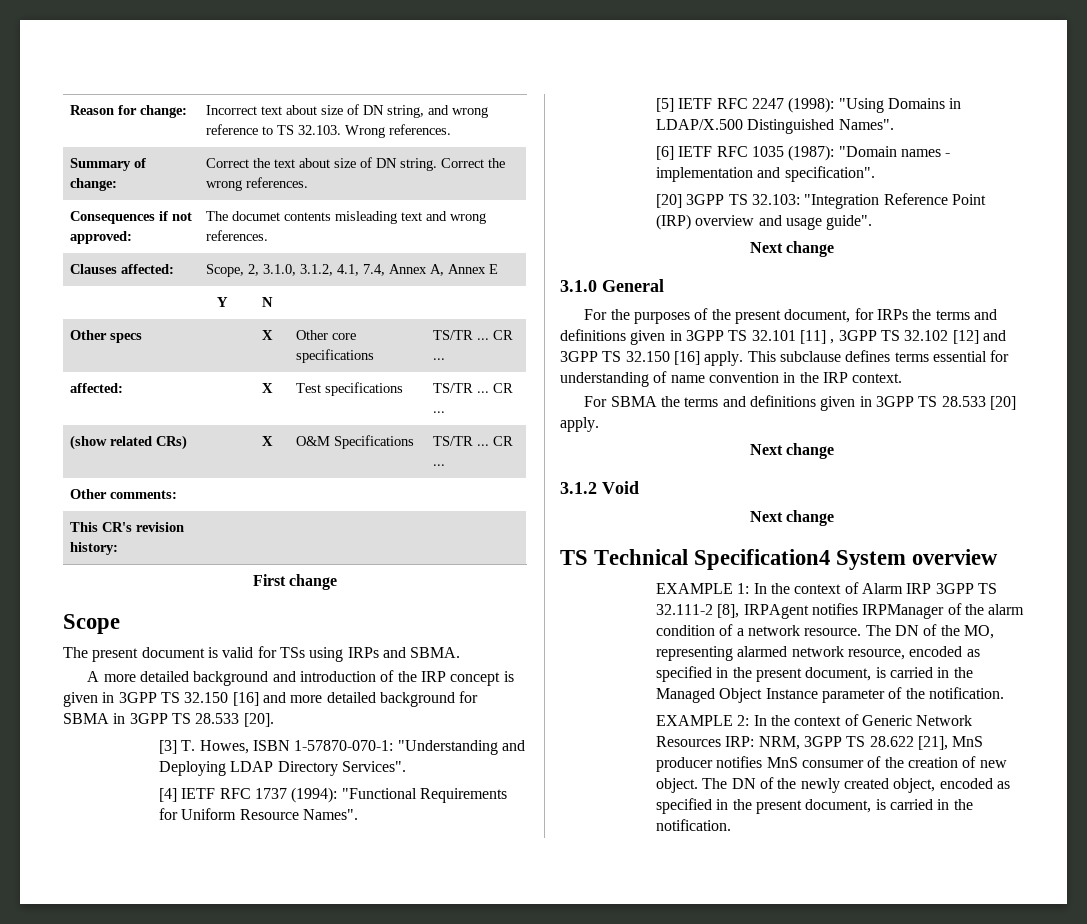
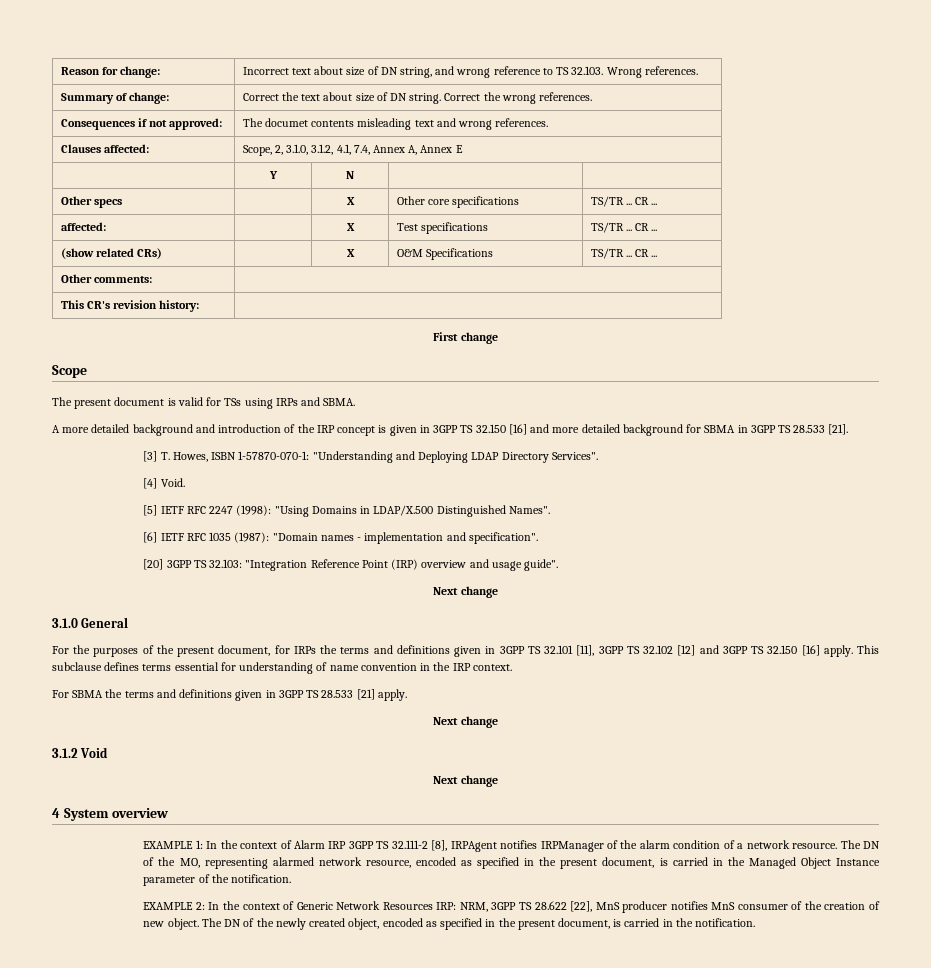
- A more detailed background and introduction of the IRP concept is given in 3GPP TS 32.150 [16] and more detailed background for SBMA in 3GPP TS 28.533 [20].
+ A more detailed background and introduction of the IRP concept is given in 3GPP TS 32.150 [16] and more detailed background for SBMA in 3GPP TS 28.533 [21].
- [4] IETF RFC 1737 (1994): "Functional Requirements for Uniform Resource Names".
+ [4] Void.
- For the purposes of the present document, for IRPs the terms and definitions given in 3GPP TS 32.101 [11] , 3GPP TS 32.102 [12] and 3GPP TS 32.150 [16] apply.
+ For the purposes of the present document, for IRPs the terms and definitions given in 3GPP TS 32.101 [11], 3GPP TS 32.102 [12] and 3GPP TS 32.150 [16] apply.
- For SBMA the terms and definitions given in 3GPP TS 28.533 [20] apply.
+ For SBMA the terms and definitions given in 3GPP TS 28.533 [21] apply.
- TS Technical Specification4 System overview
+ 4 System overview
- EXAMPLE 2: In the context of Generic Network Resources IRP: NRM, 3GPP TS 28.622 [21], MnS producer notifies MnS consumer of the creation of new object.
+ EXAMPLE 2: In the context of Generic Network Resources IRP: NRM, 3GPP TS 28.622 [22], MnS producer notifies MnS consumer of the creation of new object.

